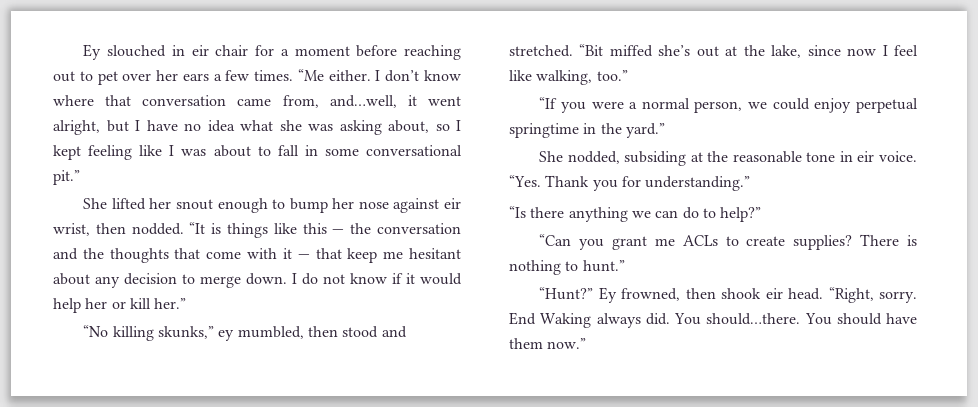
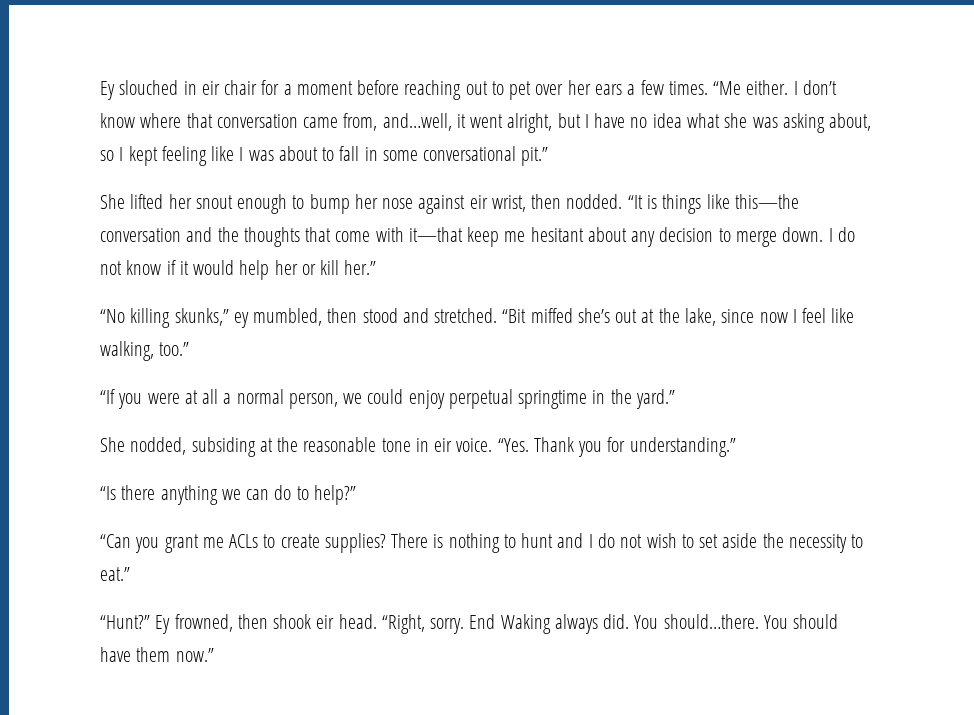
- “It is things like this — the conversation and the thoughts that come with it — that keep me hesitant about any decision to merge down.
+ “It is things like this—the conversation and the thoughts that come with it—that keep me hesitant about any decision to merge down.
- “If you were a normal person, we could enjoy perpetual springtime in the yard.”
+ “If you were at all a normal person, we could enjoy perpetual springtime in the yard.”
- There is nothing to hunt.”
+ There is nothing to hunt and I do not wish to set aside the necessity to eat.”

